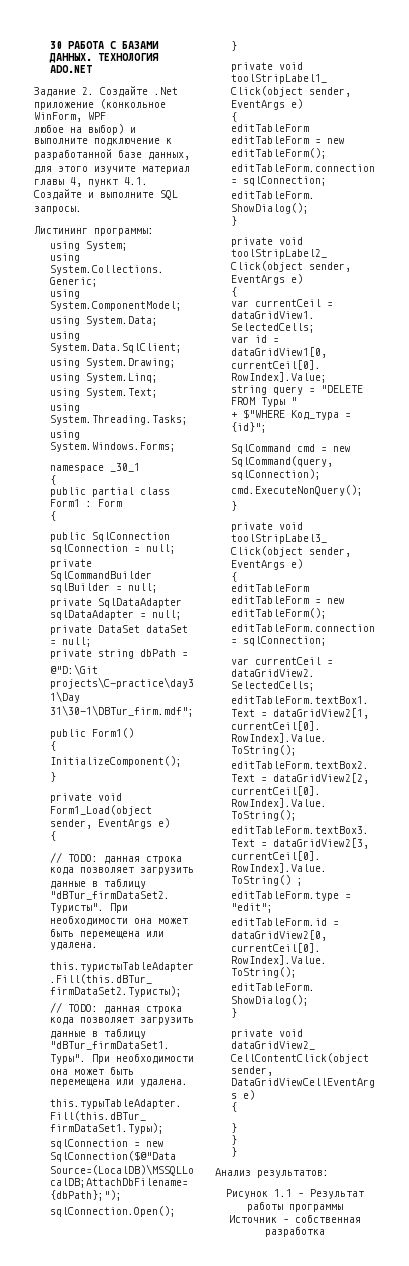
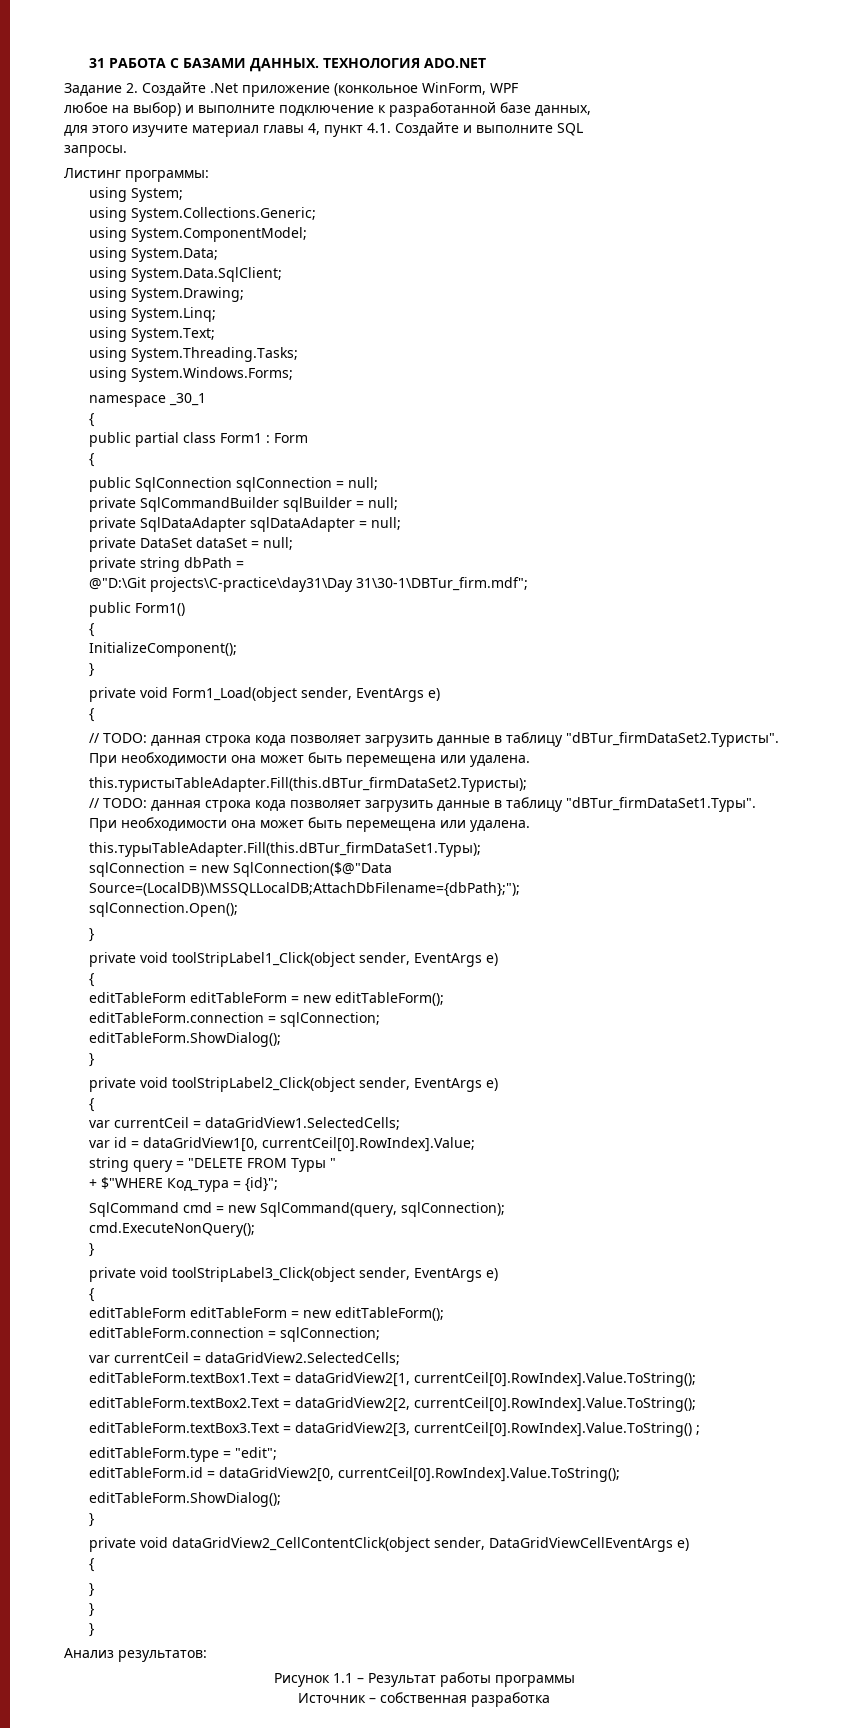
- 30 РАБОТА С БАЗАМИ ДАННЫХ.
+ 31 РАБОТА С БАЗАМИ ДАННЫХ.
- Листининг программы:
+ Листинг программы:

